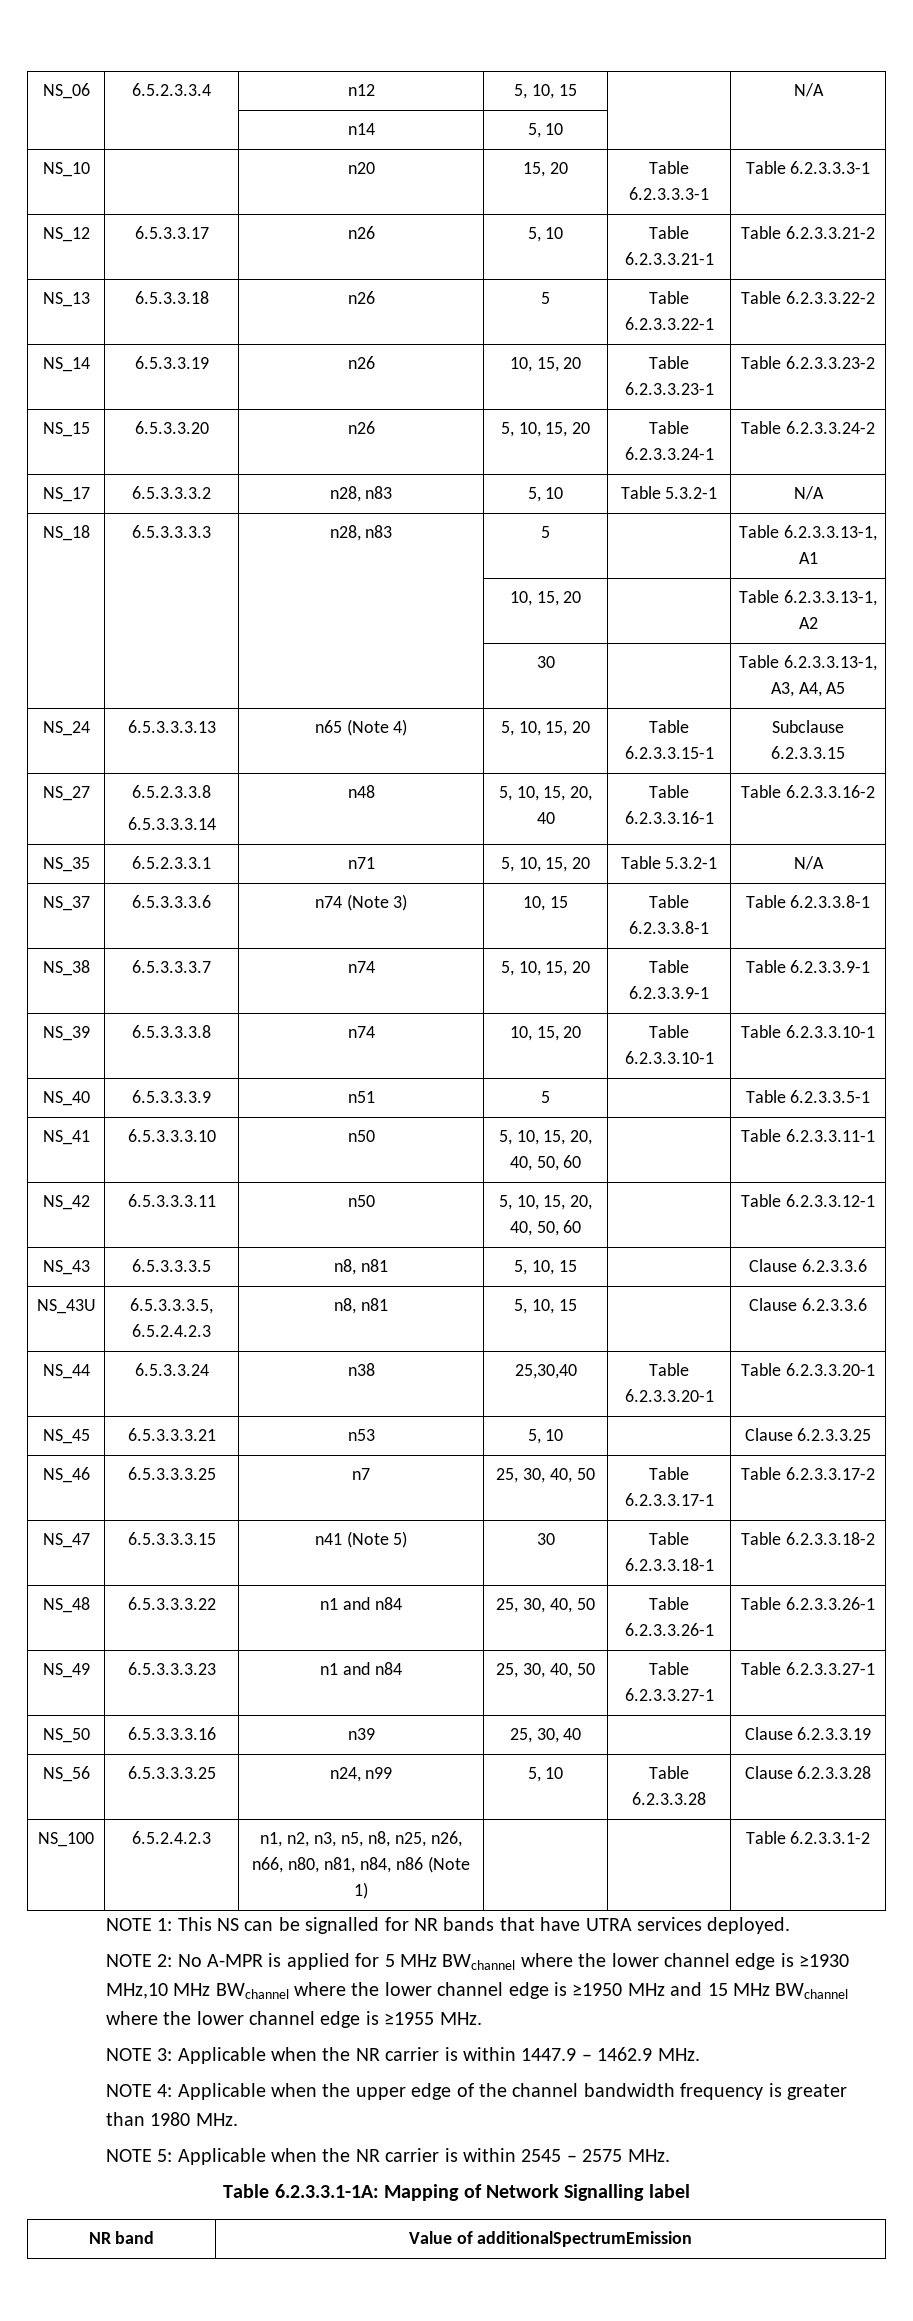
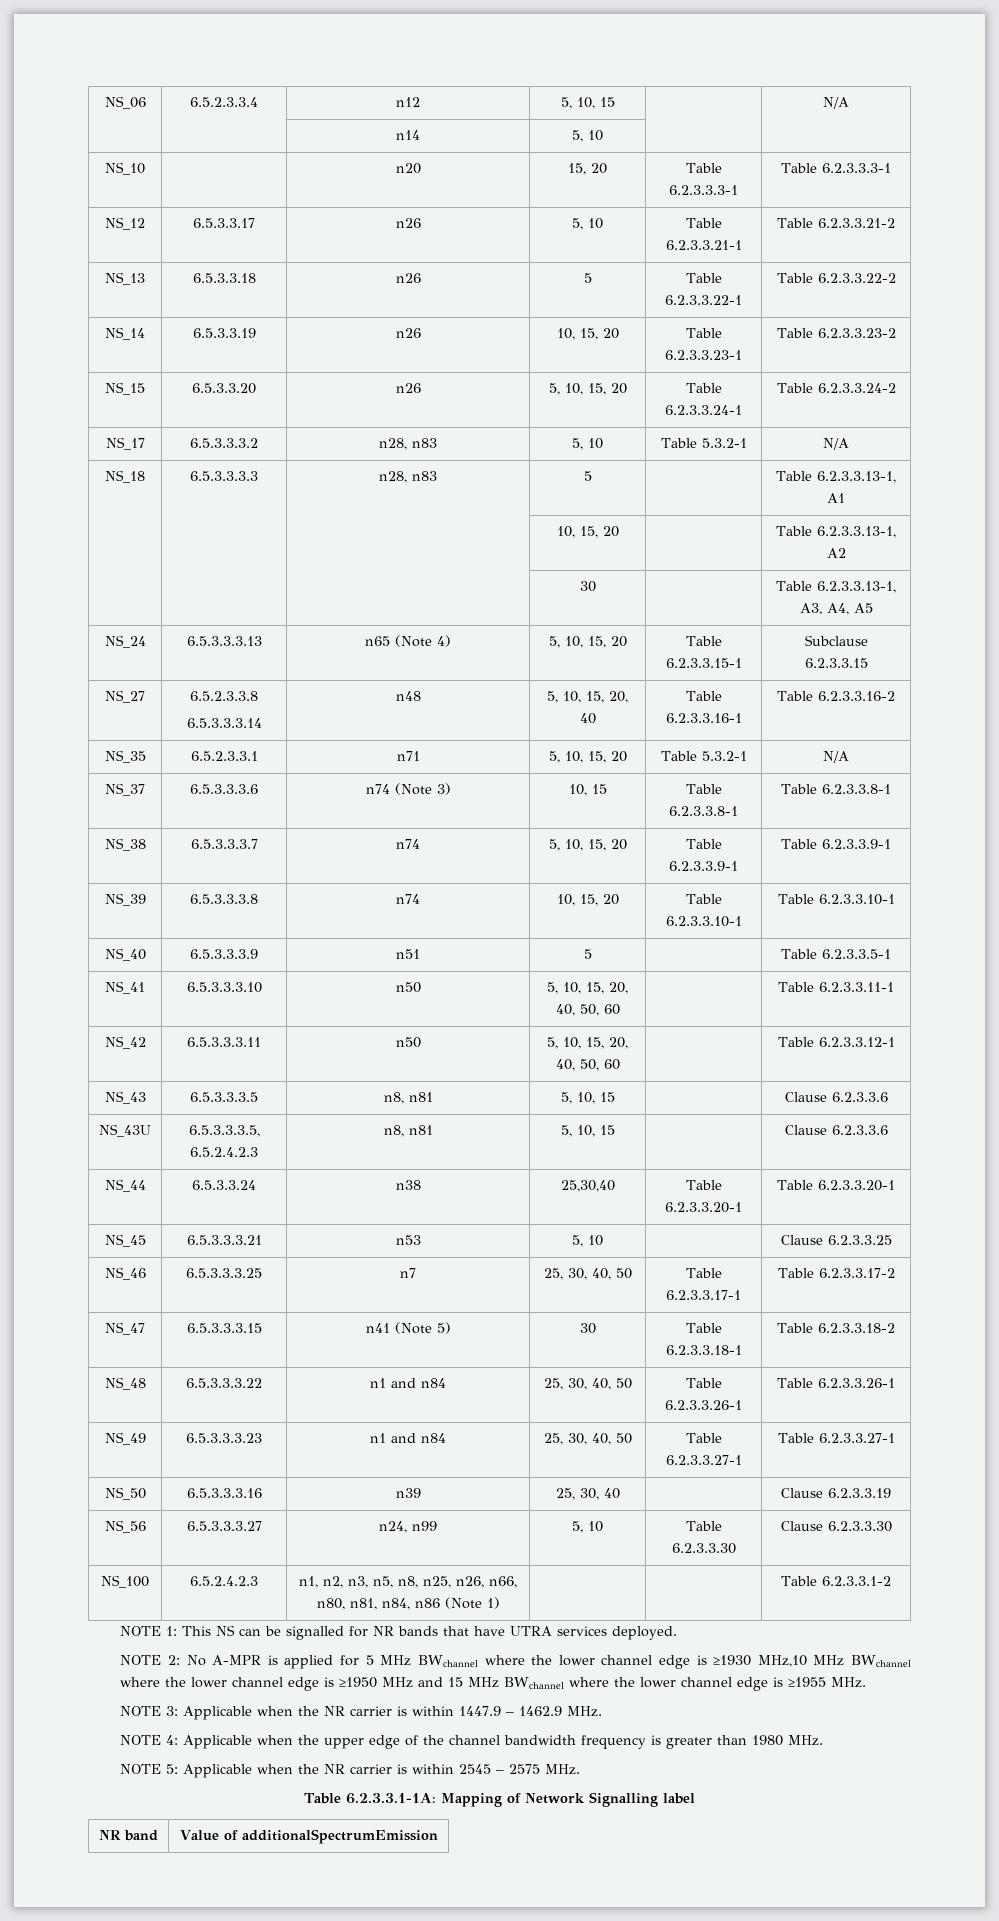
- NS_56 | 6.5.3.3.3.25 | n24, n99 | 5, 10 | Table 6.2.3.3.28 | Clause 6.2.3.3.28
+ NS_56 | 6.5.3.3.3.27 | n24, n99 | 5, 10 | Table 6.2.3.3.30 | Clause 6.2.3.3.30

